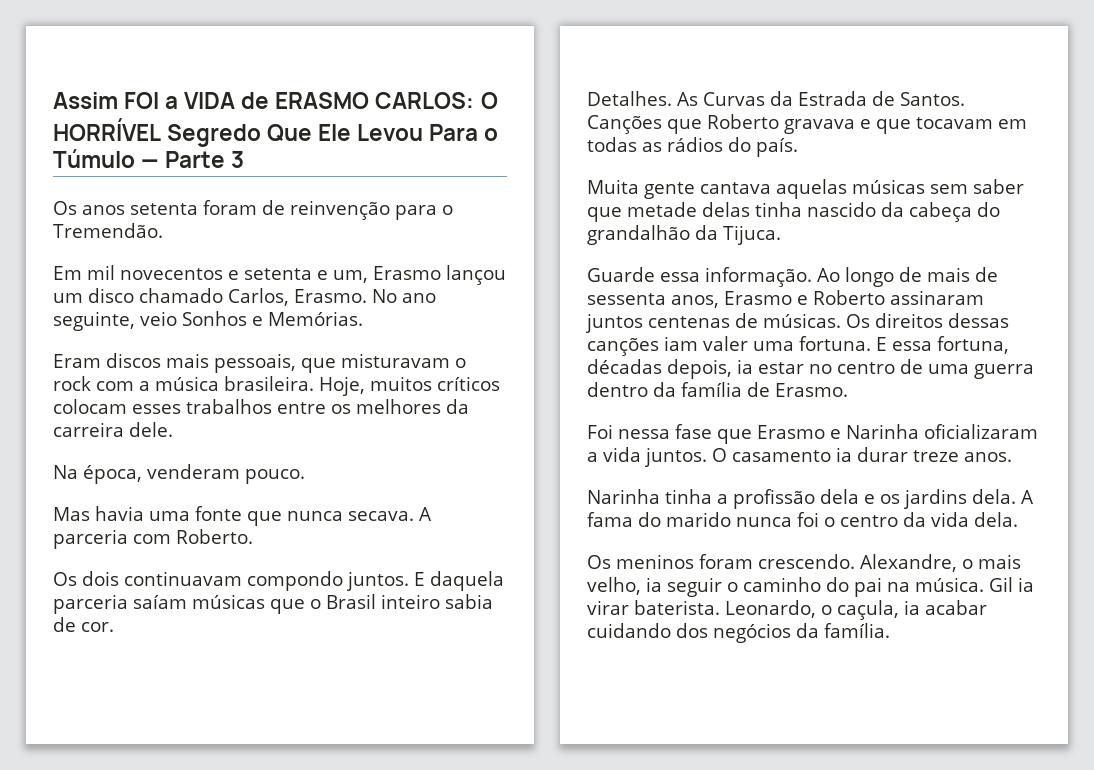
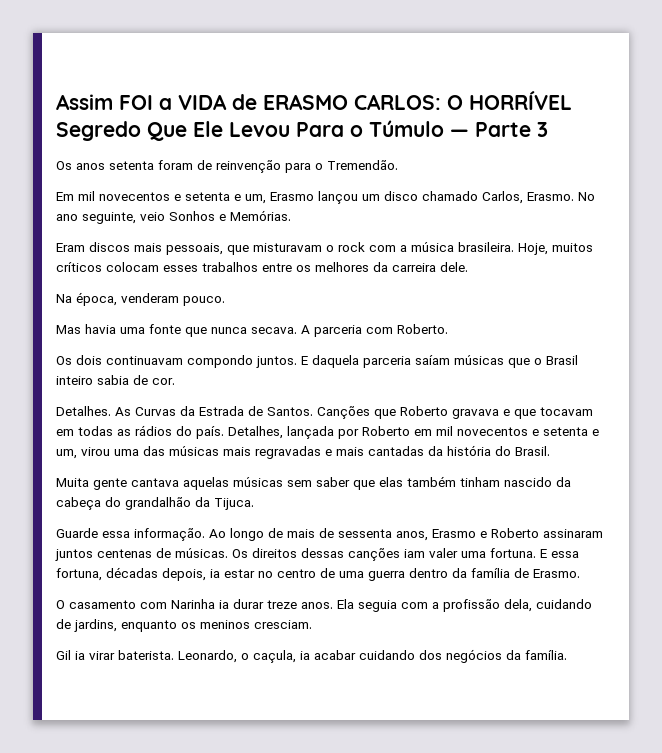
+ Detalhes, lançada por Roberto em mil novecentos e setenta e um, virou uma das músicas mais regravadas e mais cantadas da história do Brasil.
- Muita gente cantava aquelas músicas sem saber que metade delas tinha nascido da cabeça do grandalhão da Tijuca.
+ Muita gente cantava aquelas músicas sem saber que elas também tinham nascido da cabeça do grandalhão da Tijuca.
- Foi nessa fase que Erasmo e Narinha oficializaram a vida juntos. O casamento ia durar treze anos.
- Narinha tinha a profissão dela e os jardins dela. A fama do marido nunca foi o centro da vida dela.
- Os meninos foram crescendo. Alexandre, o mais velho, ia seguir o caminho do pai na música. Gil ia virar baterista.
+ O casamento com Narinha ia durar treze anos. Ela seguia com a profissão dela, cuidando de jardins, enquanto os meninos cresciam.
+ Gil ia virar baterista.

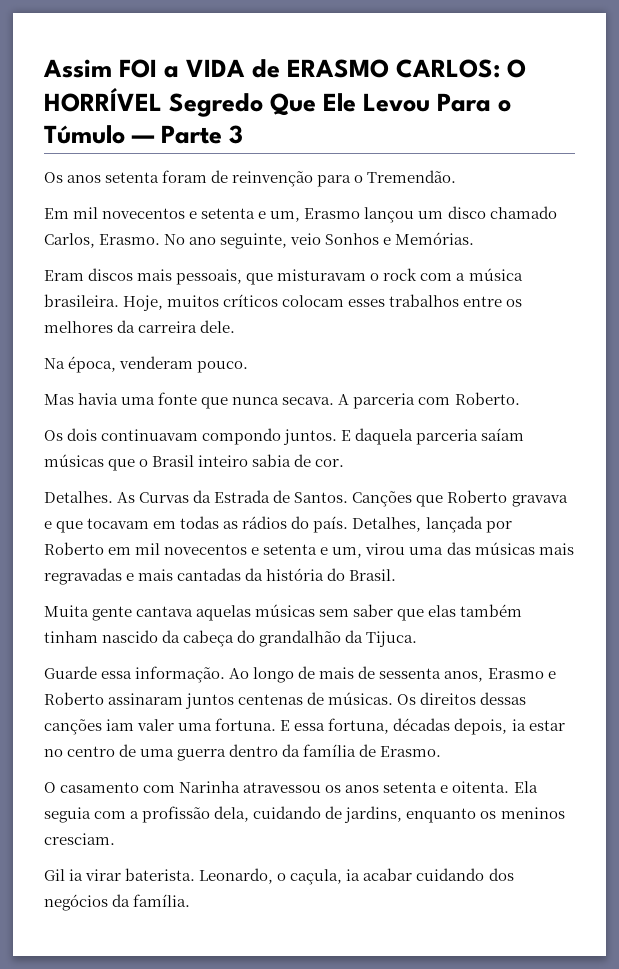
- O casamento com Narinha ia durar treze anos.
+ O casamento com Narinha atravessou os anos setenta e oitenta.

